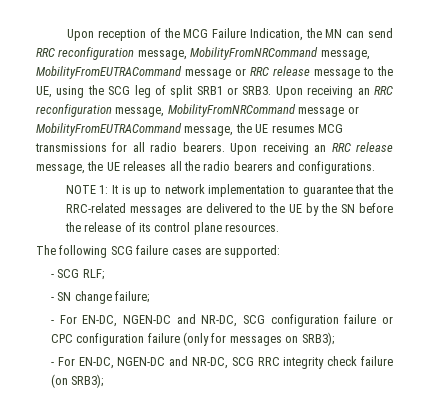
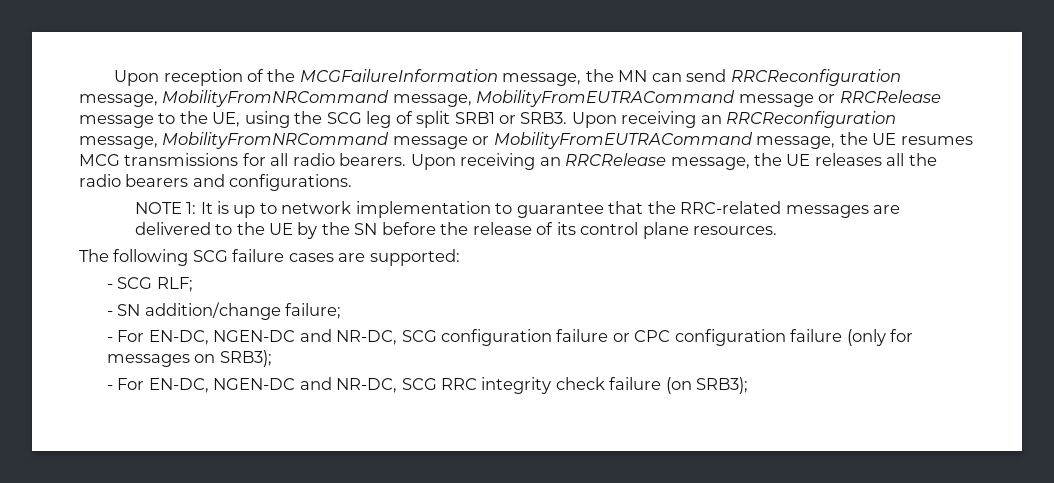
- Upon reception of the MCG Failure Indication, the MN can send RRC reconfiguration message, MobilityFromNRCommand message, MobilityFromEUTRACommand message or RRC release message to the UE, using the SCG leg of split SRB1 or SRB3.
+ Upon reception of the MCGFailureInformation message, the MN can send RRCReconfiguration message, MobilityFromNRCommand message, MobilityFromEUTRACommand message or RRCRelease message to the UE, using the SCG leg of split SRB1 or SRB3.
- Upon receiving an RRC reconfiguration message, MobilityFromNRCommand message or MobilityFromEUTRACommand message, the UE resumes MCG transmissions for all radio bearers.
+ Upon receiving an RRCReconfiguration message, MobilityFromNRCommand message or MobilityFromEUTRACommand message, the UE resumes MCG transmissions for all radio bearers.
- Upon receiving an RRC release message, the UE releases all the radio bearers and configurations.
+ Upon receiving an RRCRelease message, the UE releases all the radio bearers and configurations.
- - SN change failure;
+ - SN addition/change failure;

